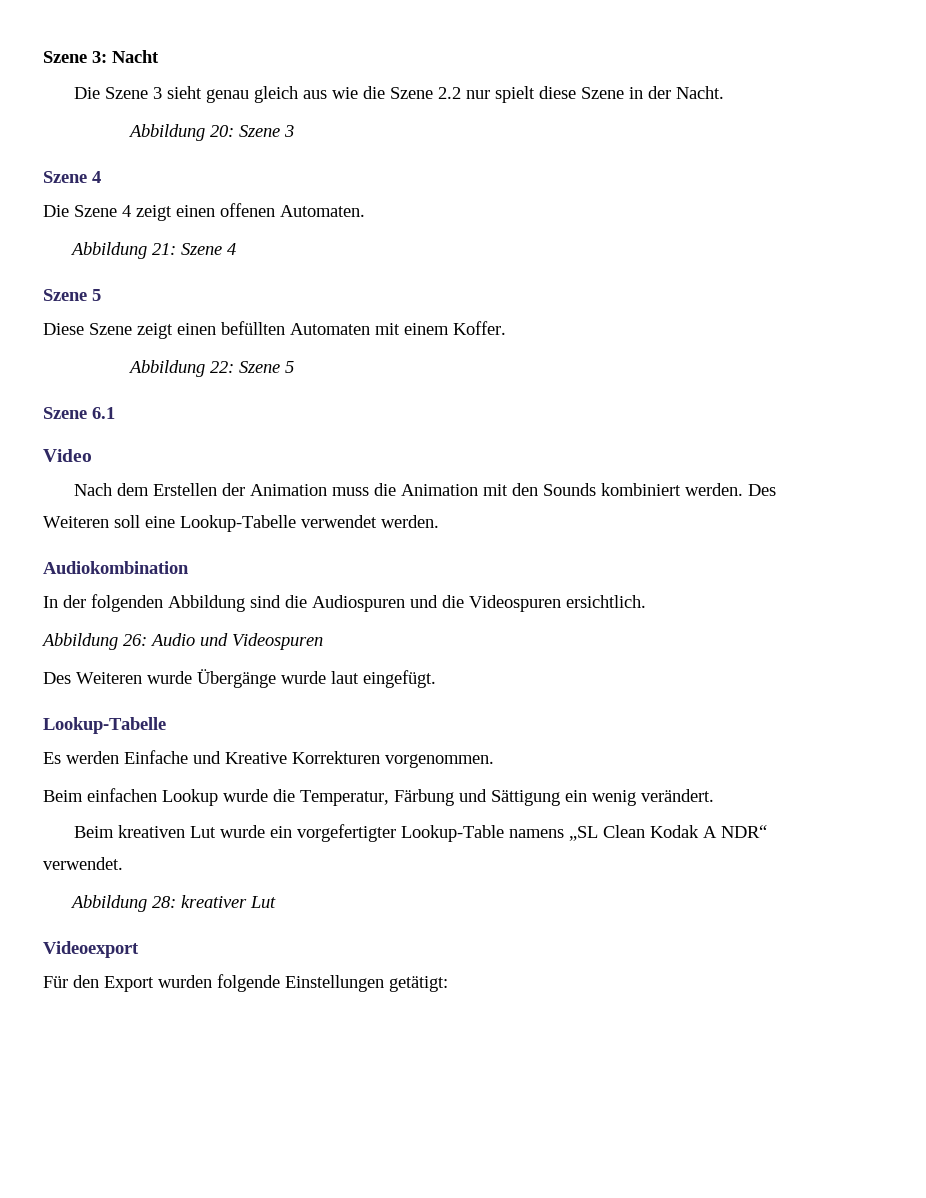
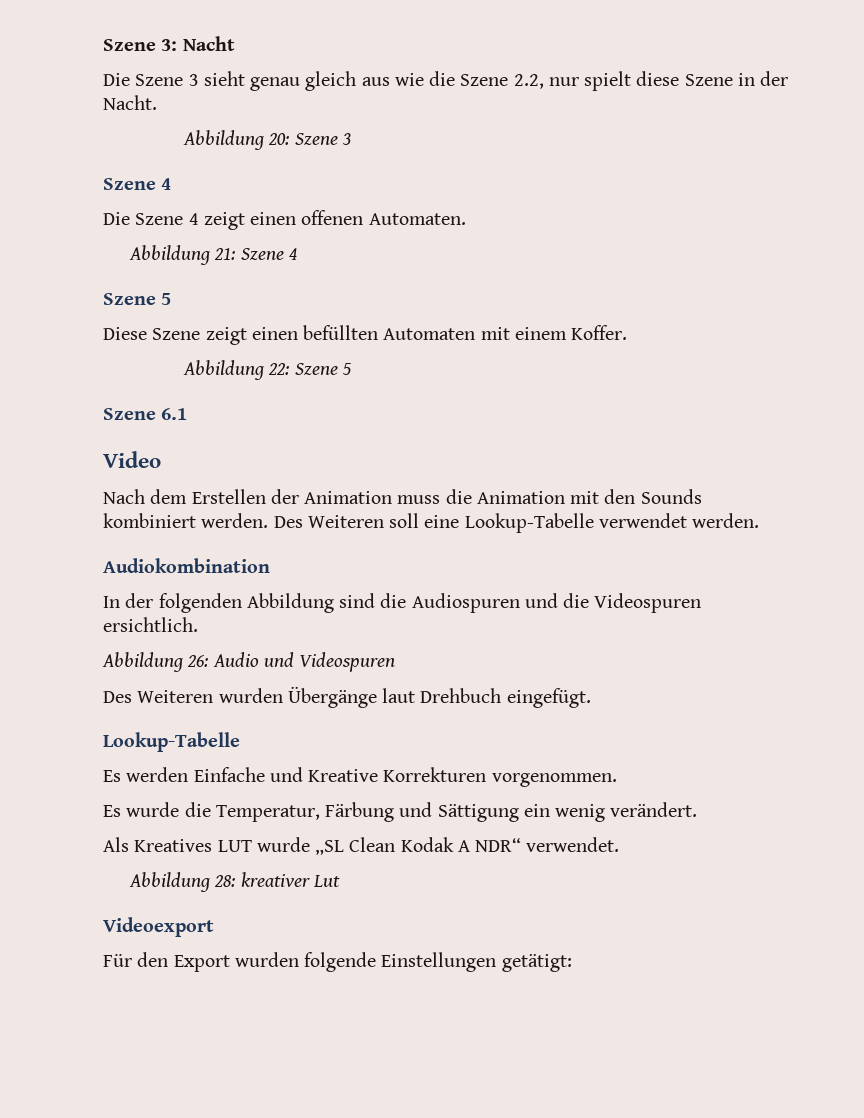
- Die Szene 3 sieht genau gleich aus wie die Szene 2.2 nur spielt diese Szene in der Nacht.
+ Die Szene 3 sieht genau gleich aus wie die Szene 2.2, nur spielt diese Szene in der Nacht.
- Des Weiteren wurde Übergänge wurde laut eingefügt.
+ Des Weiteren wurden Übergänge laut Drehbuch eingefügt.
- Beim einfachen Lookup wurde die Temperatur, Färbung und Sättigung ein wenig verändert.
+ Es wurde die Temperatur, Färbung und Sättigung ein wenig verändert.
- Beim kreativen Lut wurde ein vorgefertigter Lookup-Table namens „SL Clean Kodak A NDR“ verwendet.
+ Als Kreatives LUT wurde „SL Clean Kodak A NDR“ verwendet.

